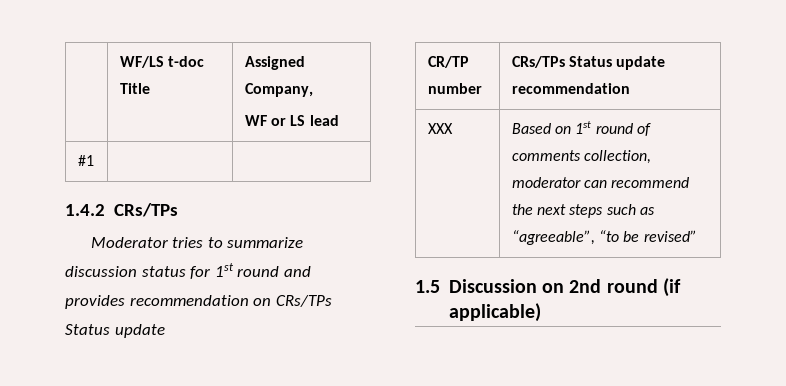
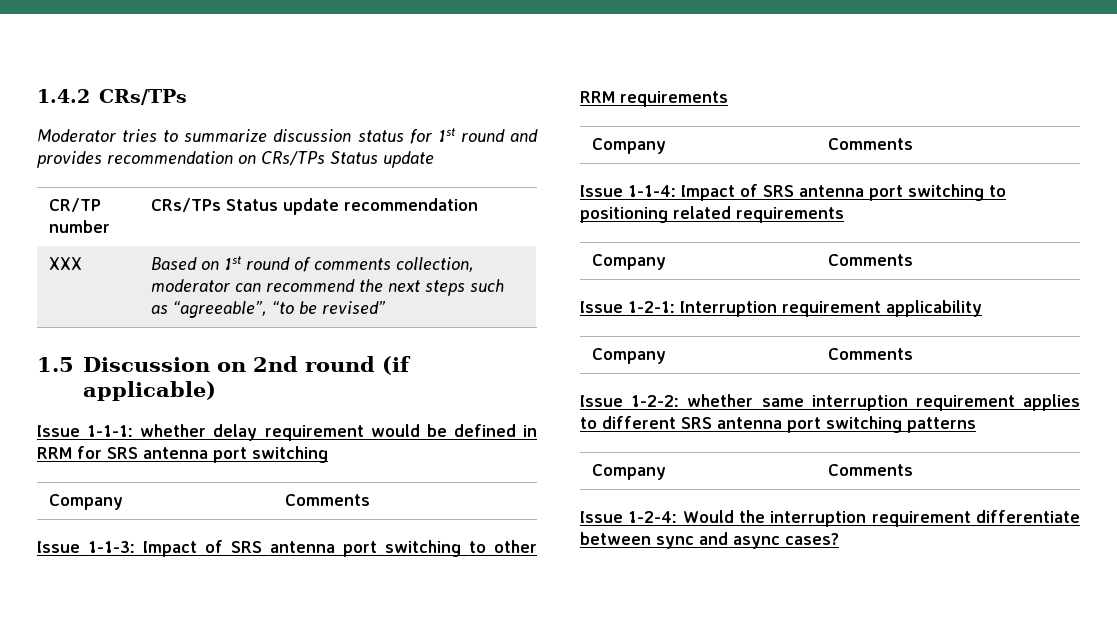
- | WF/LS t-doc Title | Assigned Company,
- WF or LS lead
- #1 | |
+ Issue 1-1-1: whether delay requirement would be defined in RRM for SRS antenna port switching
+ Company | Comments
+ Issue 1-1-3: Impact of SRS antenna port switching to other RRM requirements
+ Company | Comments
+ Issue 1-1-4: Impact of SRS antenna port switching to positioning related requirements
+ Company | Comments
+ Issue 1-2-1: Interruption requirement applicability
+ Company | Comments
+ Issue 1-2-2: whether same interruption requirement applies to different SRS antenna port switching patterns
+ Company | Comments
+ Issue 1-2-4: Would the interruption requirement differentiate between sync and async cases?

